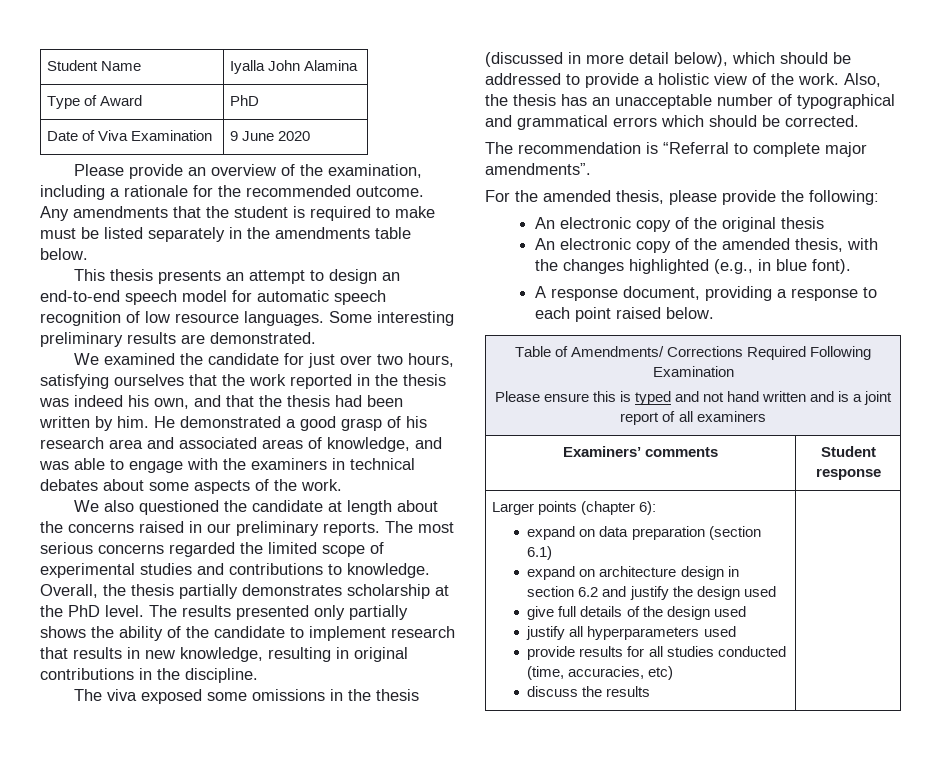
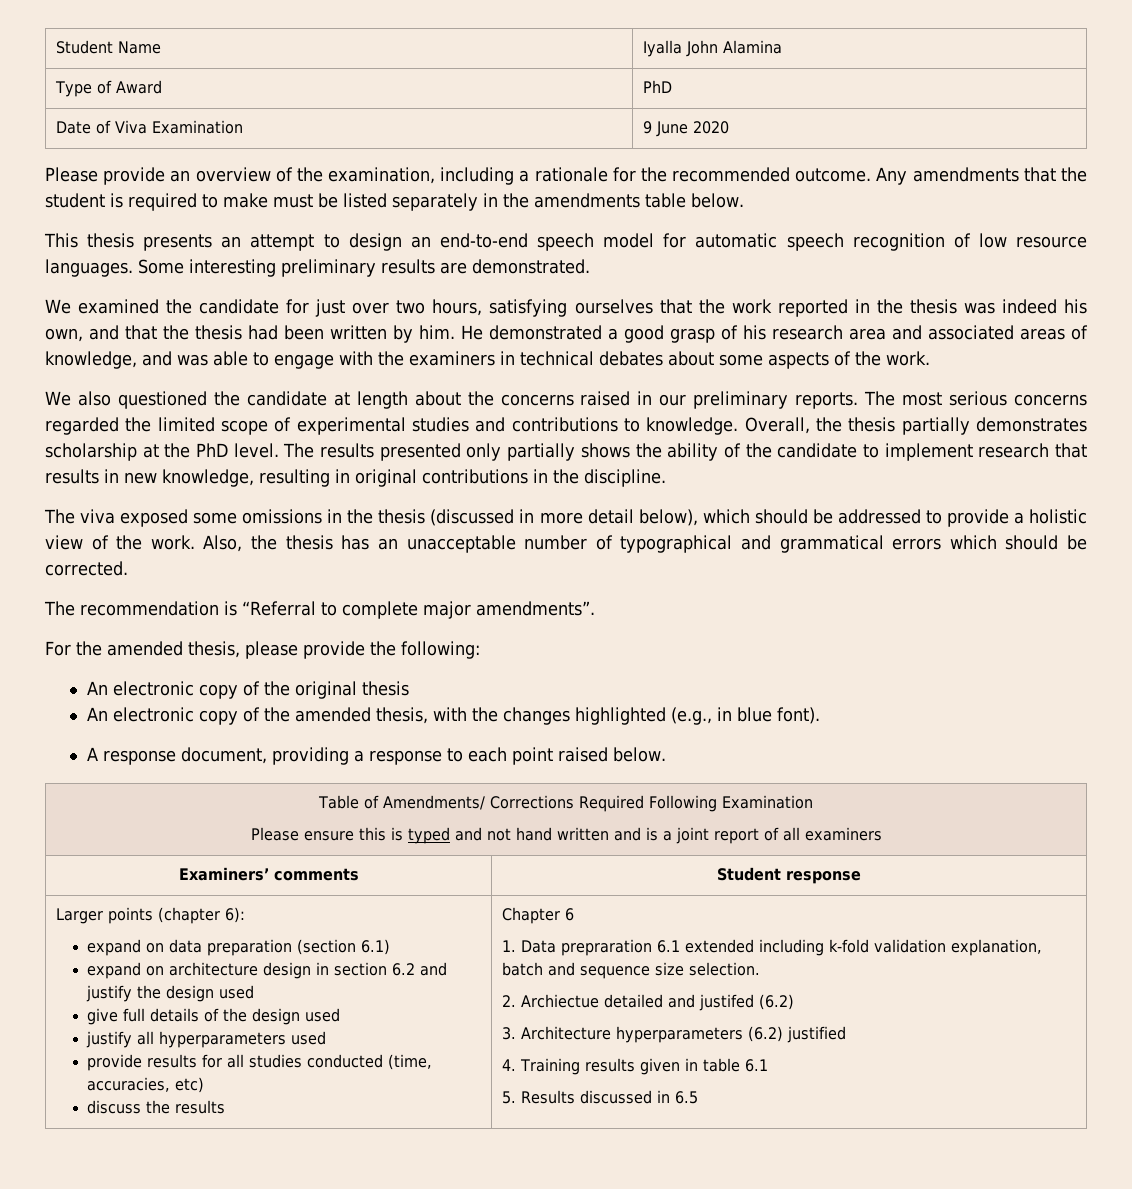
+ Chapter 6
+ 1. Data prepraration 6.1 extended including k-fold validation explanation, batch and sequence size selection.
+ 2. Archiectue detailed and justifed (6.2)
+ 3. Architecture hyperparameters (6.2) justified
+ 4. Training results given in table 6.1
+ 5. Results discussed in 6.5

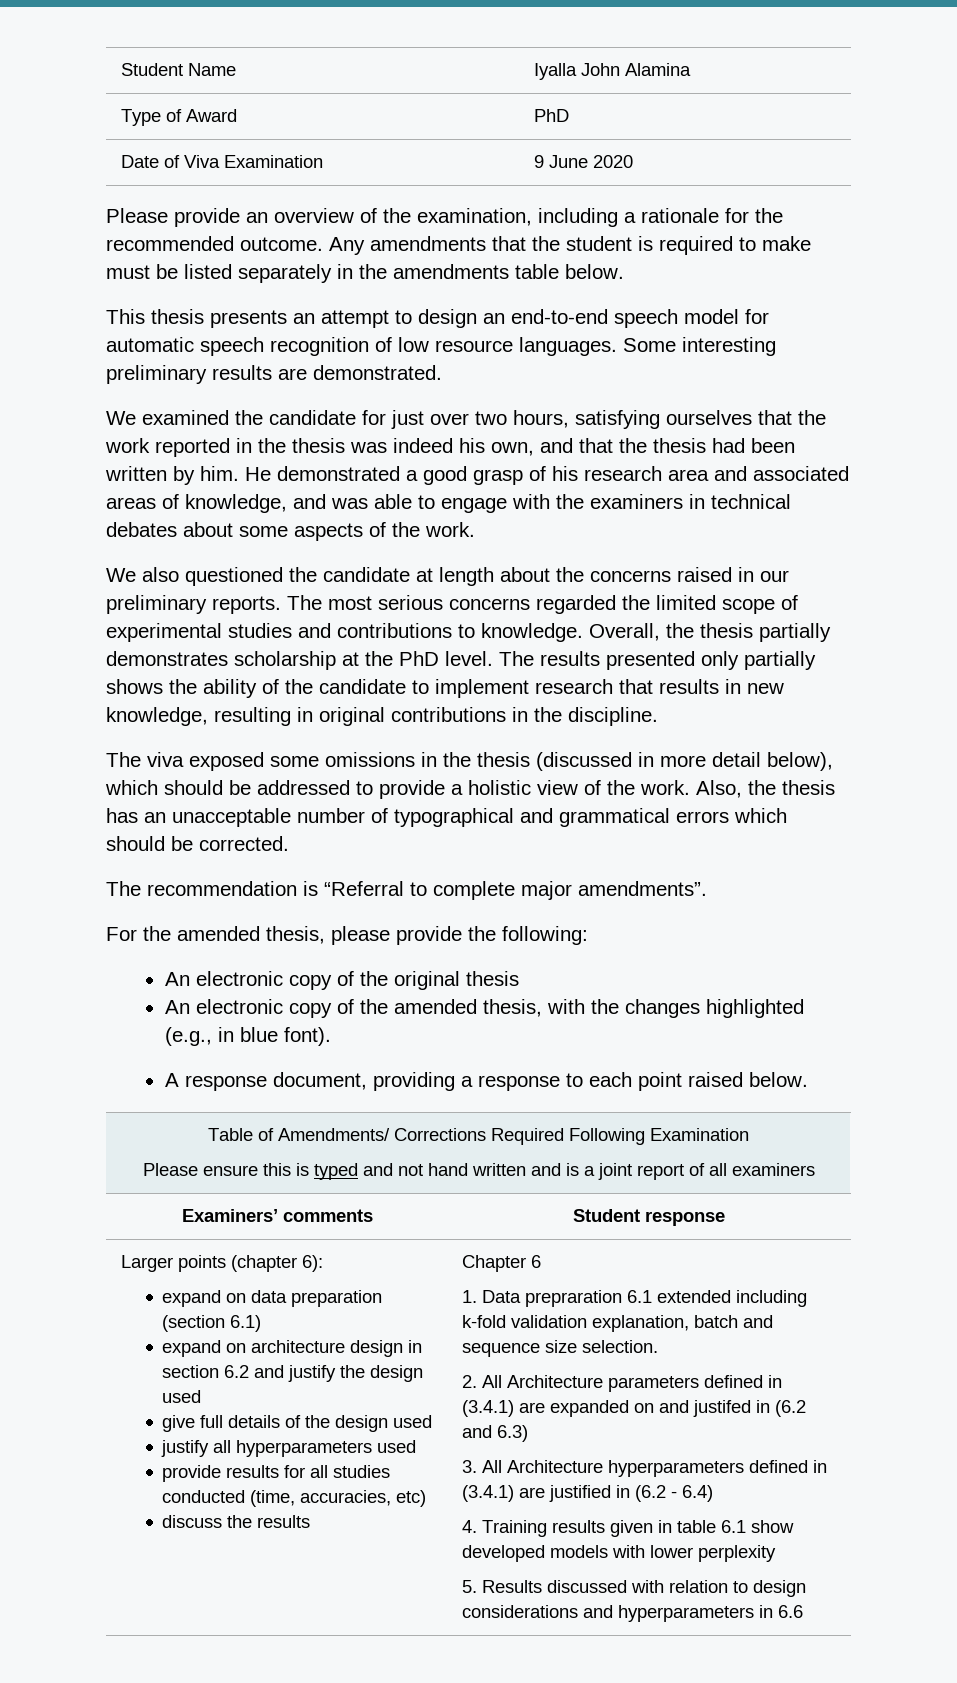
- 2. Archiectue detailed and justifed (6.2)
+ 2. All Architecture parameters defined in (3.4.1) are expanded on and justifed in (6.2 and 6.3)
- 3. Architecture hyperparameters (6.2) justified
+ 3. All Architecture hyperparameters defined in (3.4.1) are justified in (6.2 - 6.4)
- 4. Training results given in table 6.1
- 5. Results discussed in 6.5
+ 4. Training results given in table 6.1 show developed models with lower perplexity
+ 5. Results discussed with relation to design considerations and hyperparameters in 6.6

